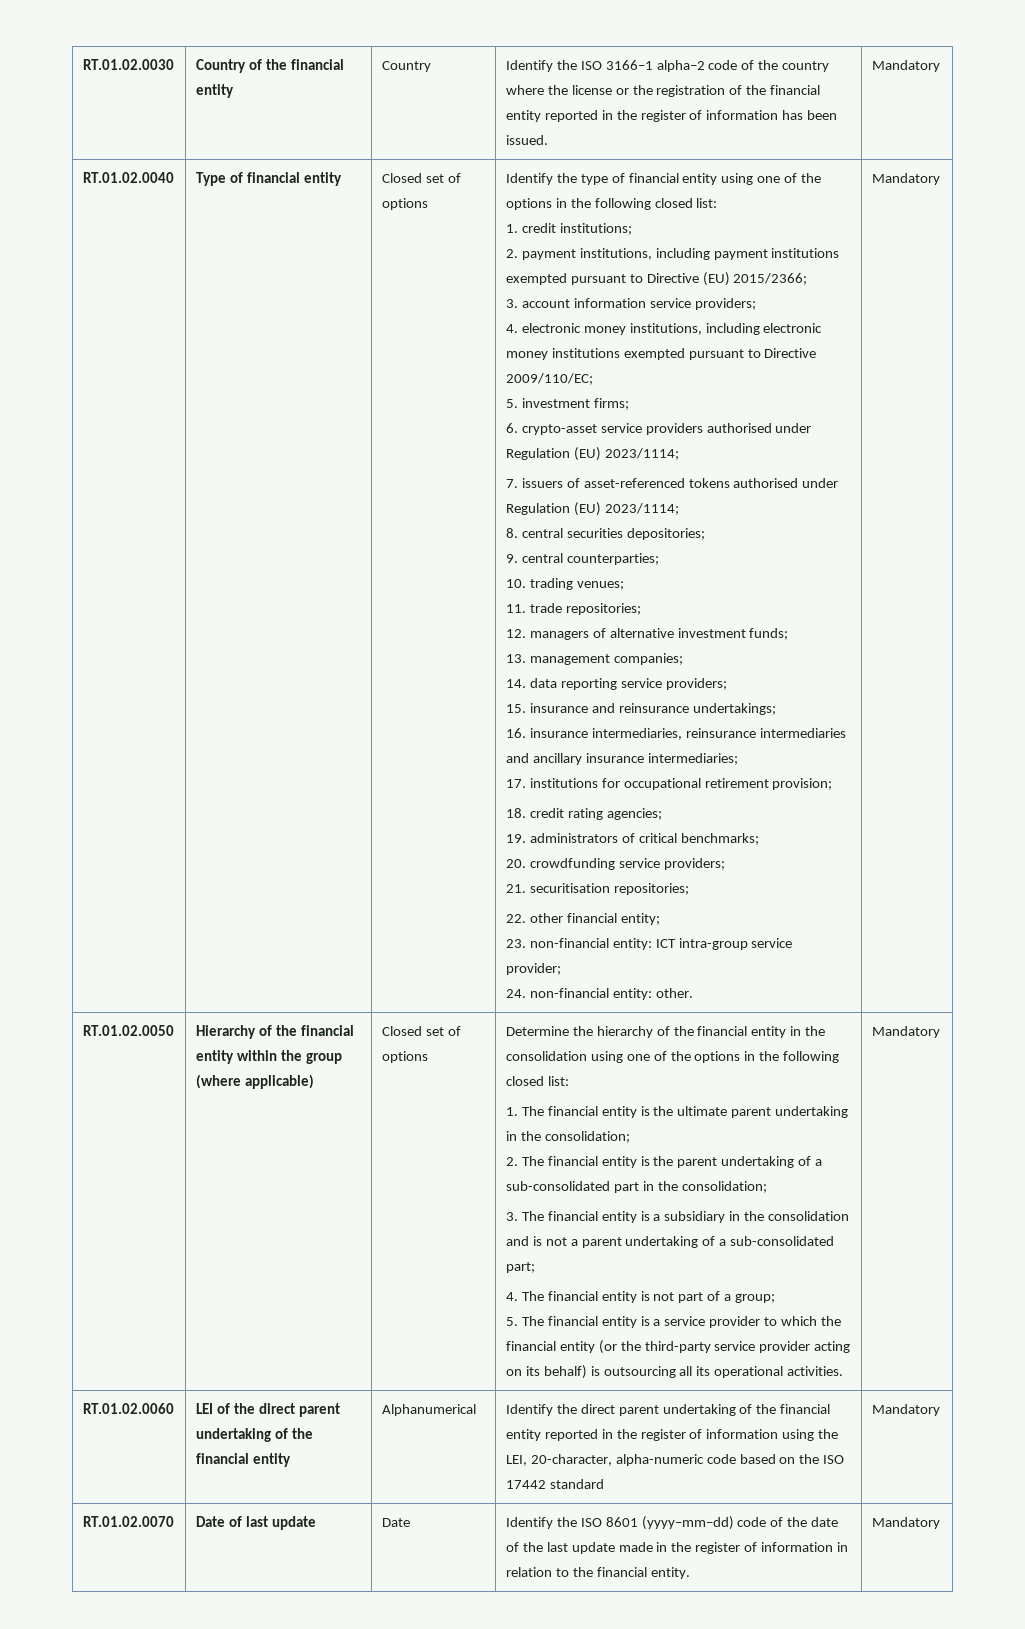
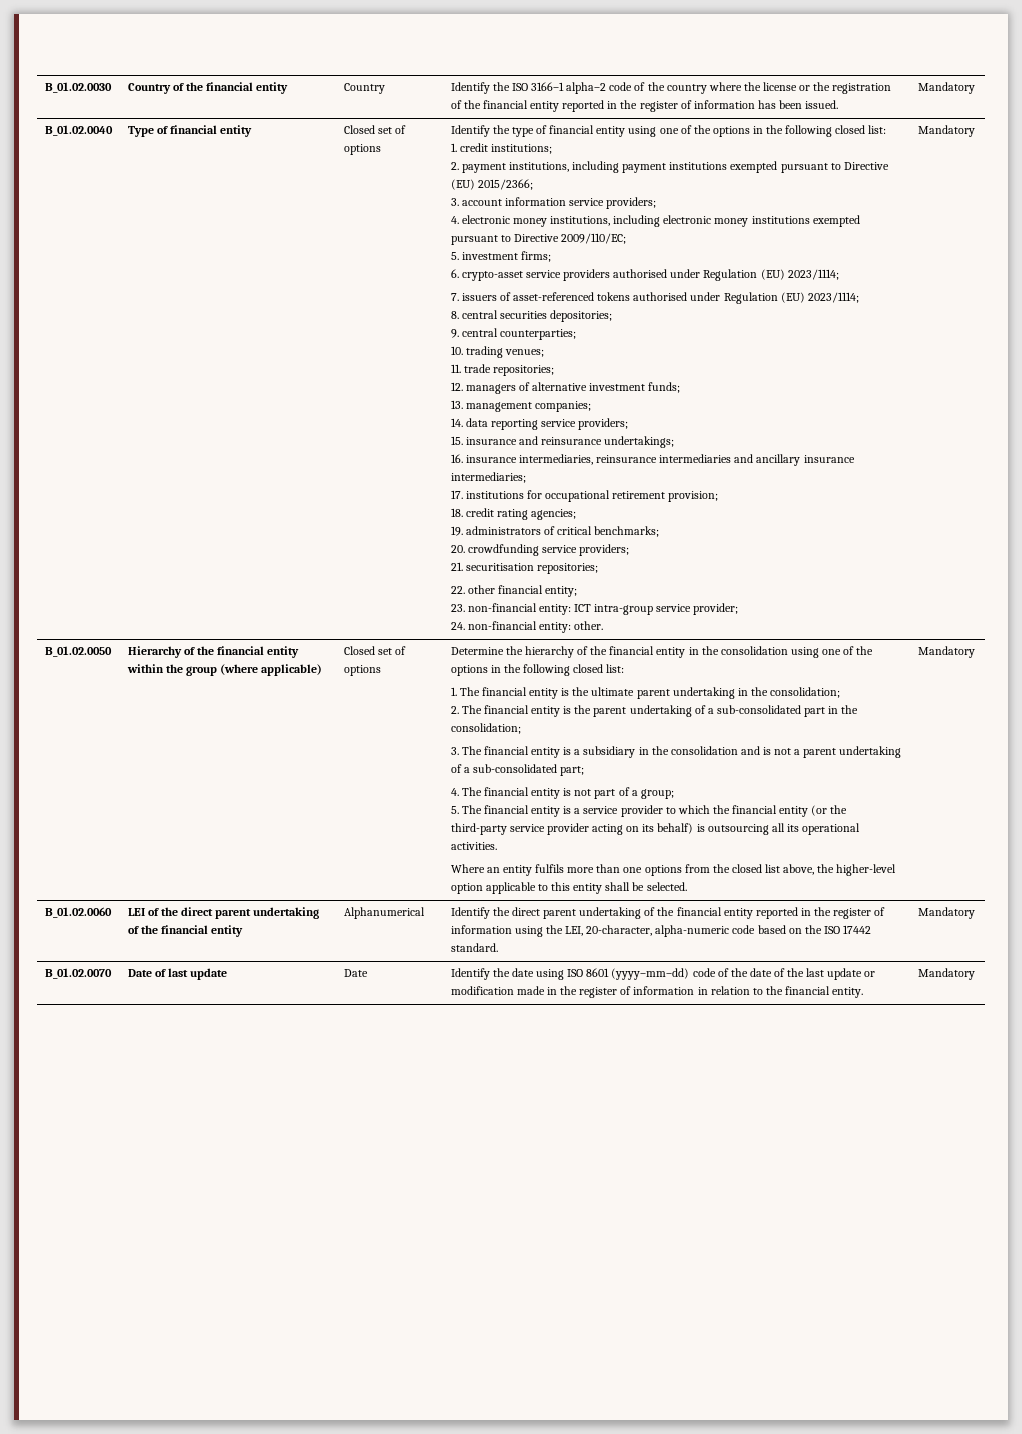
- RT.01.02.0030 | Country of the financial entity | Country | Identify the ISO 3166–1 alpha–2 code of the country where the license or the registration of the financial entity reported in the register of information has been issued. | Mandatory
+ B_01.02.0030 | Country of the financial entity | Country | Identify the ISO 3166–1 alpha–2 code of the country where the license or the registration of the financial entity reported in the register of information has been issued. | Mandatory
- RT.01.02.0040
+ B_01.02.0040
- RT.01.02.0050
+ B_01.02.0050
- 5. The financial entity is a service provider to which the financial entity (or the third-party service provider acting on its behalf) is outsourcing all its operational activities. | Mandatory
- RT.01.02.0060 | LEI of the direct parent undertaking of the financial entity | Alphanumerical | Identify the direct parent undertaking of the financial entity reported in the register of information using the LEI, 20-character, alpha-numeric code based on the ISO 17442 standard | Mandatory
- RT.01.02.0070 | Date of last update | Date | Identify the ISO 8601 (yyyy–mm–dd) code of the date of the last update made in the register of information in relation to the financial entity. | Mandatory
+ 5. The financial entity is a service provider to which the financial entity (or the third-party service provider acting on its behalf) is outsourcing all its operational activities.
+ Where an entity fulfils more than one options from the closed list above, the higher-level option applicable to this entity shall be selected. | Mandatory
+ B_01.02.0060 | LEI of the direct parent undertaking of the financial entity | Alphanumerical | Identify the direct parent undertaking of the financial entity reported in the register of information using the LEI, 20-character, alpha-numeric code based on the ISO 17442 standard. | Mandatory
+ B_01.02.0070 | Date of last update | Date | Identify the date using ISO 8601 (yyyy–mm–dd) code of the date of the last update or modification made in the register of information in relation to the financial entity. | Mandatory

